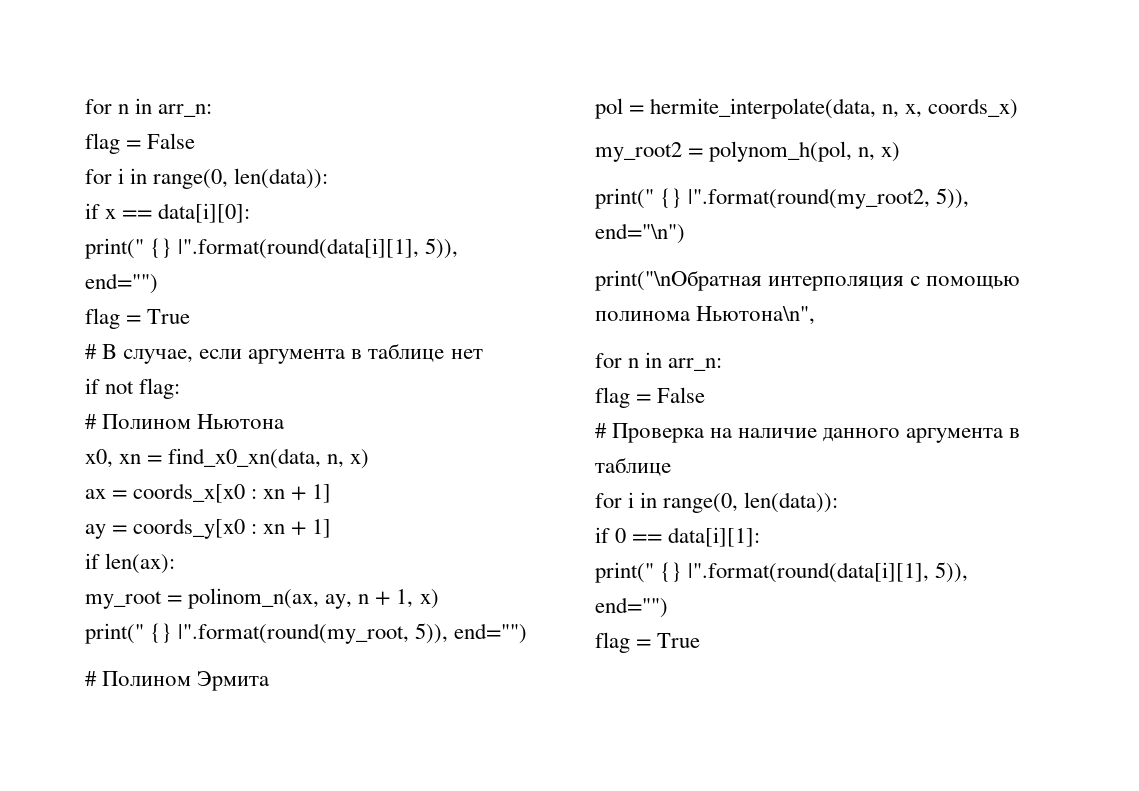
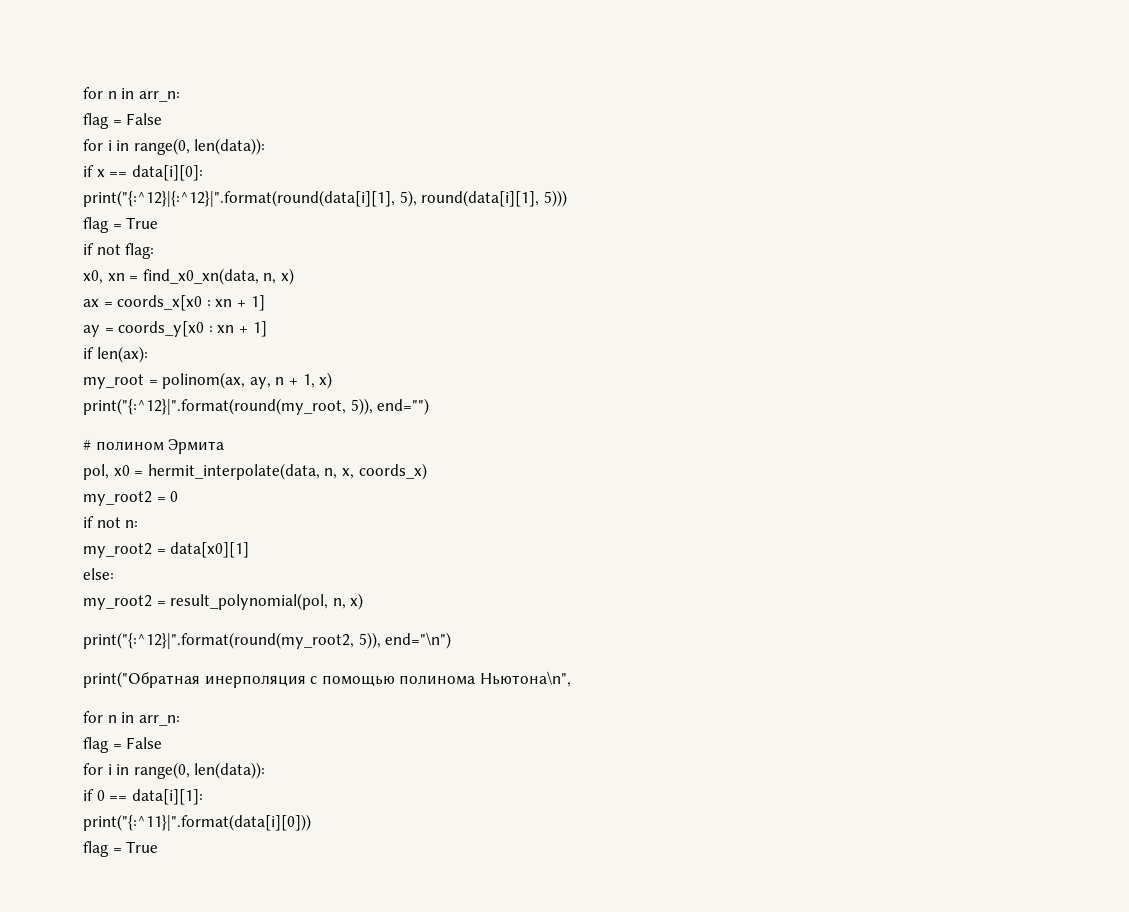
  if x == data[i][0]:
- print(" {} |".format(round(data[i][1], 5)), end="")
+ print("{:^12}|{:^12}|".format(round(data[i][1], 5), round(data[i][1], 5)))
  flag = True
- # В случае, если аргумента в таблице нет
- # Полином Ньютона
- my_root = polinom_n(ax, ay, n + 1, x)
+ my_root = polinom(ax, ay, n + 1, x)
- print(" {} |".format(round(my_root, 5)), end="")
+ print("{:^12}|".format(round(my_root, 5)), end="")
- # Полином Эрмита
+ # полином Эрмита
- pol = hermite_interpolate(data, n, x, coords_x)
+ pol, x0 = hermit_interpolate(data, n, x, coords_x)
- my_root2 = polynom_h(pol, n, x)
- print(" {} |".format(round(my_root2, 5)), end="\n")
+ my_root2 = 0
+ if not n:
+ my_root2 = data[x0][1]
+ else:
+ my_root2 = result_polynomial(pol, n, x)
+ print("{:^12}|".format(round(my_root2, 5)), end="\n")
- print("\nОбратная интерполяция с помощью полинома Ньютона\n",
+ print("Обратная инерполяция с помощью полинома Ньютона\n",
- # Проверка на наличие данного аргумента в таблице
  if 0 == data[i][1]:
- print(" {} |".format(round(data[i][1], 5)), end="")
+ print("{:^11}|".format(data[i][0]))

